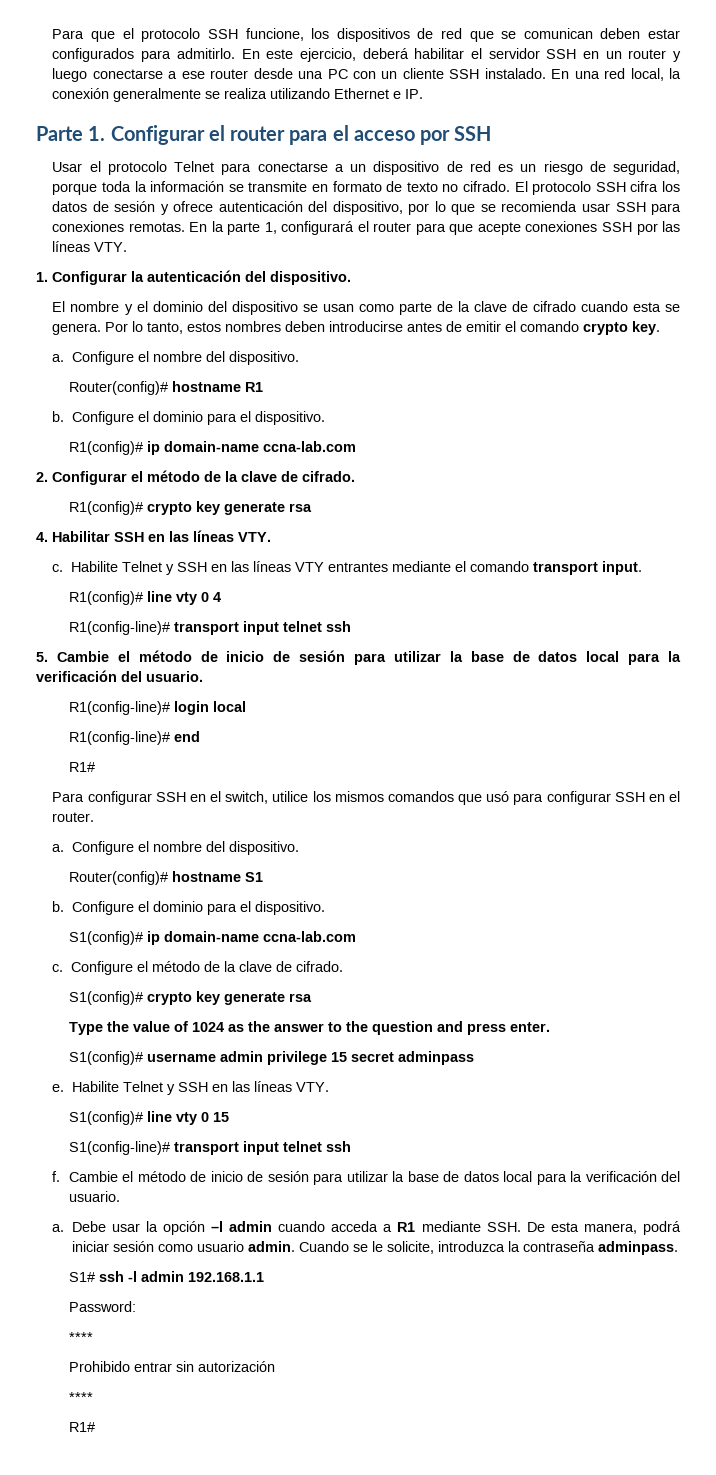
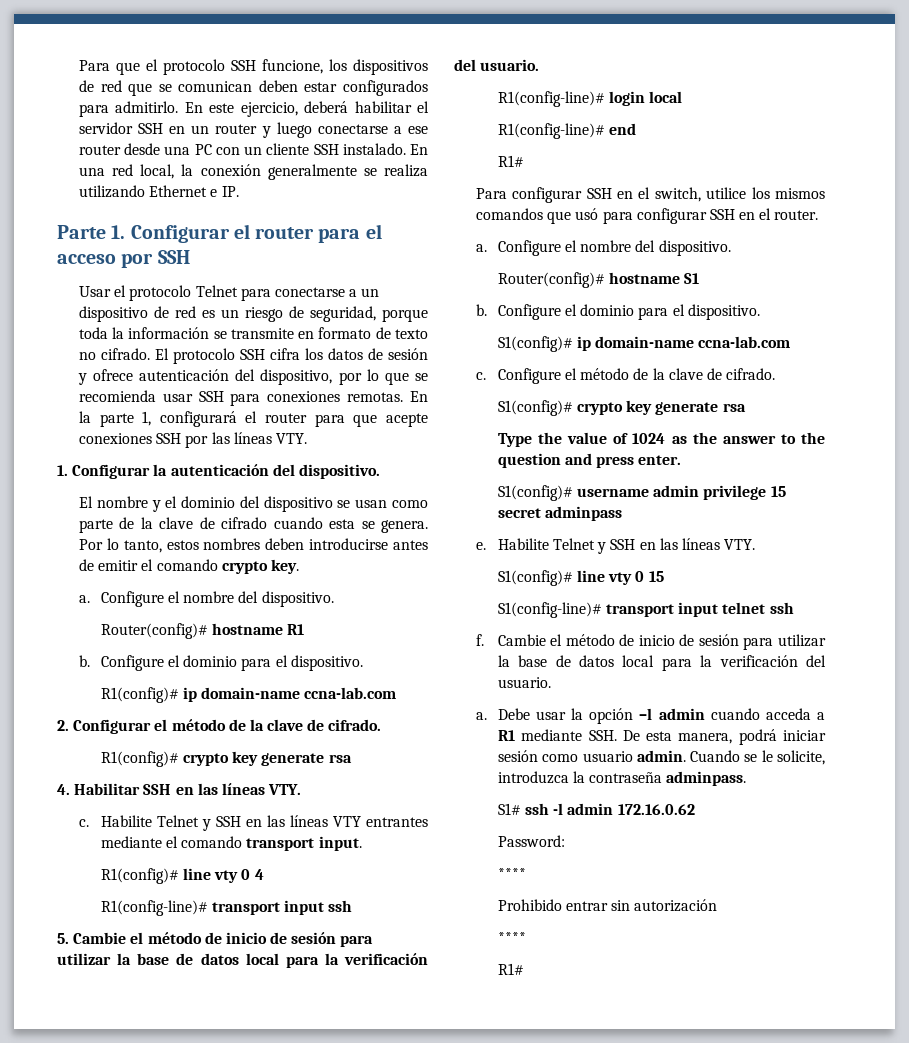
- R1(config-line)# transport input telnet ssh
+ R1(config-line)# transport input ssh
- S1# ssh -l admin 192.168.1.1
+ S1# ssh -l admin 172.16.0.62

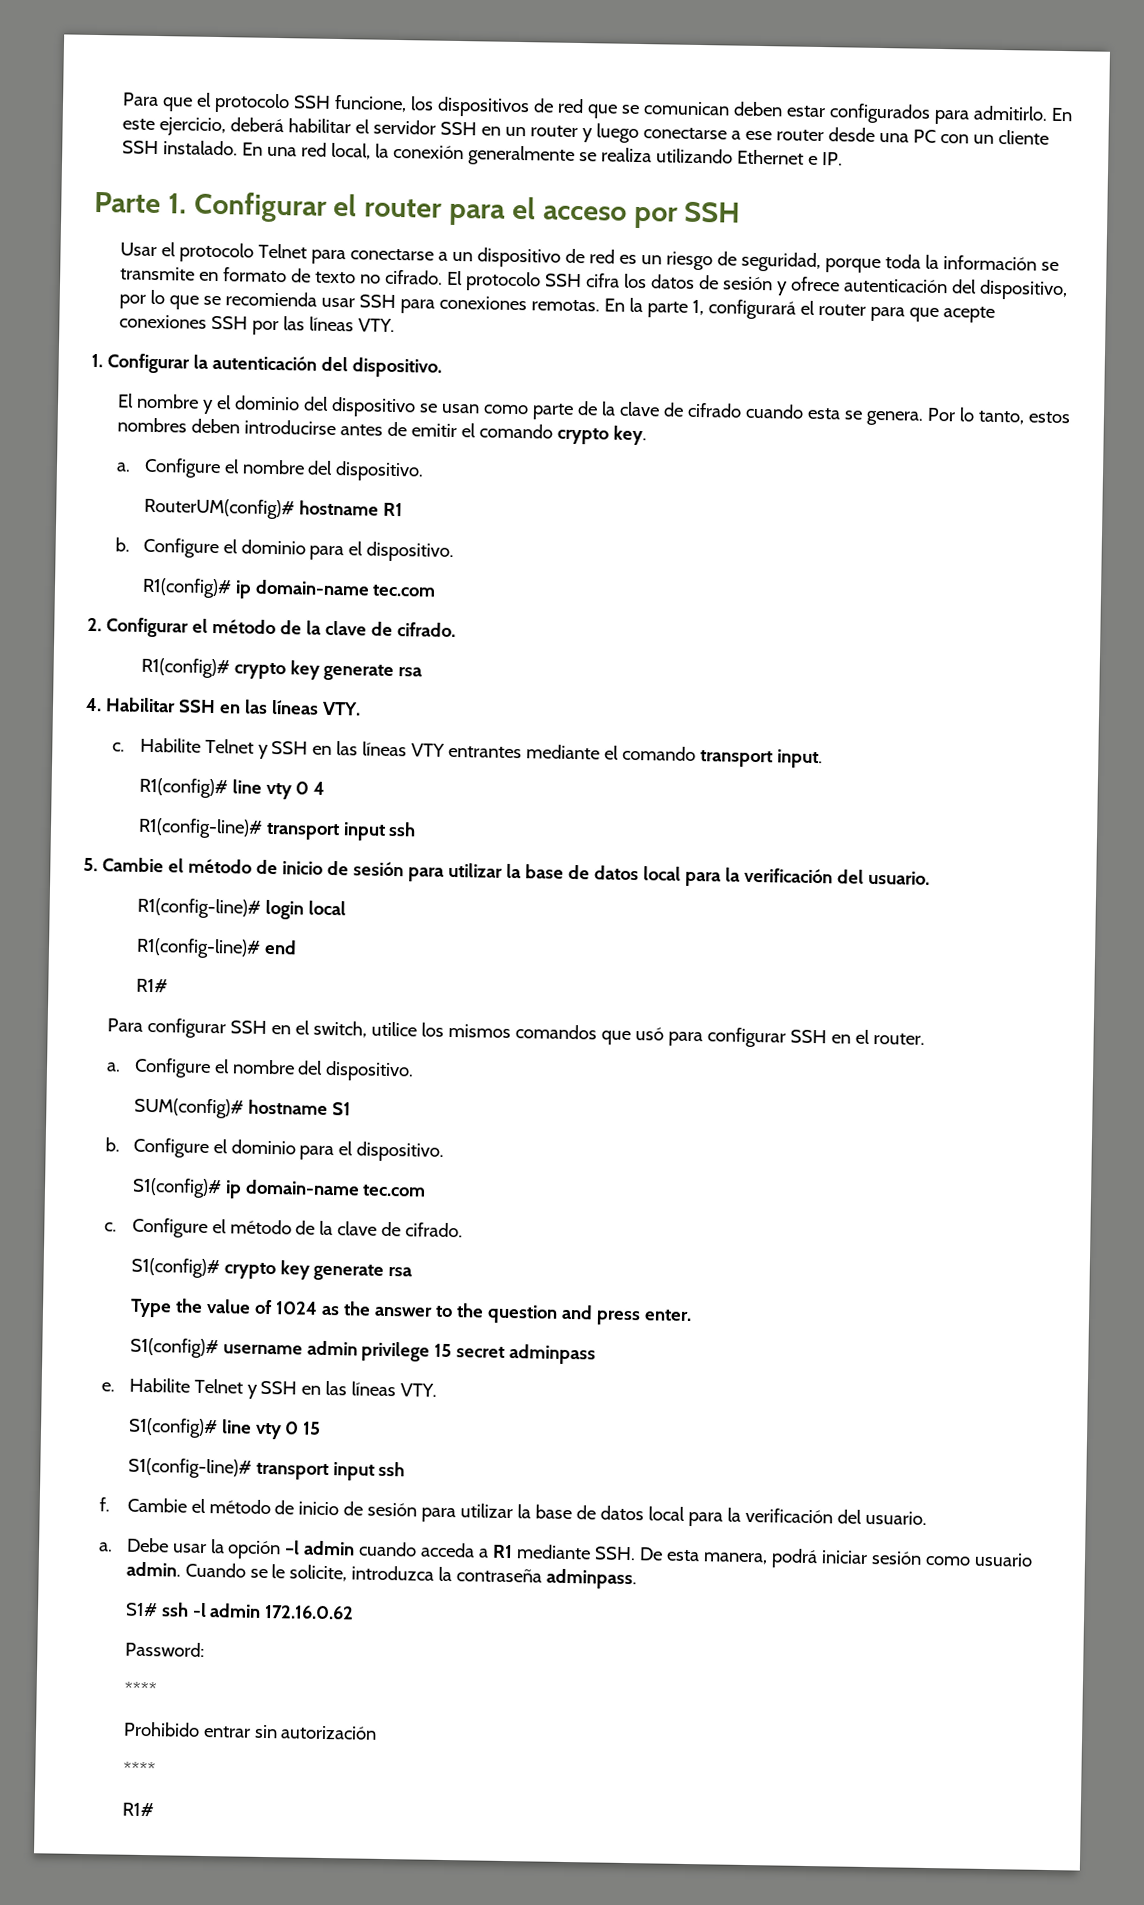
- Router(config)# hostname R1
+ RouterUM(config)# hostname R1
- R1(config)# ip domain-name ccna-lab.com
+ R1(config)# ip domain-name tec.com
- Router(config)# hostname S1
+ SUM(config)# hostname S1
- S1(config)# ip domain-name ccna-lab.com
+ S1(config)# ip domain-name tec.com
- S1(config-line)# transport input telnet ssh
+ S1(config-line)# transport input ssh

